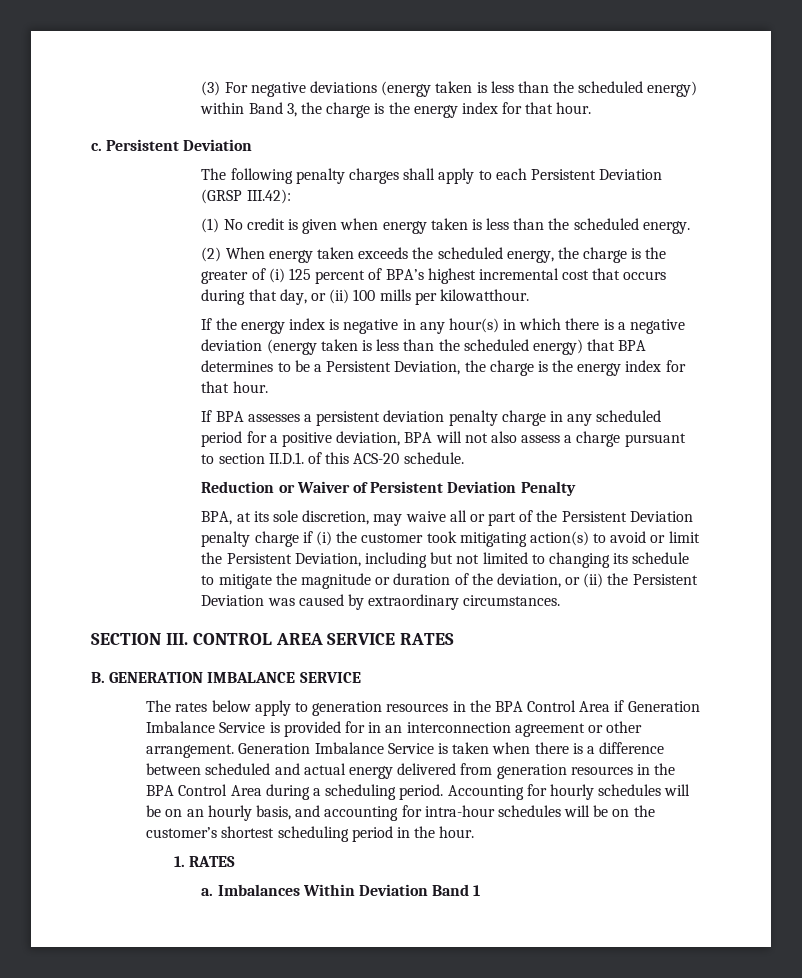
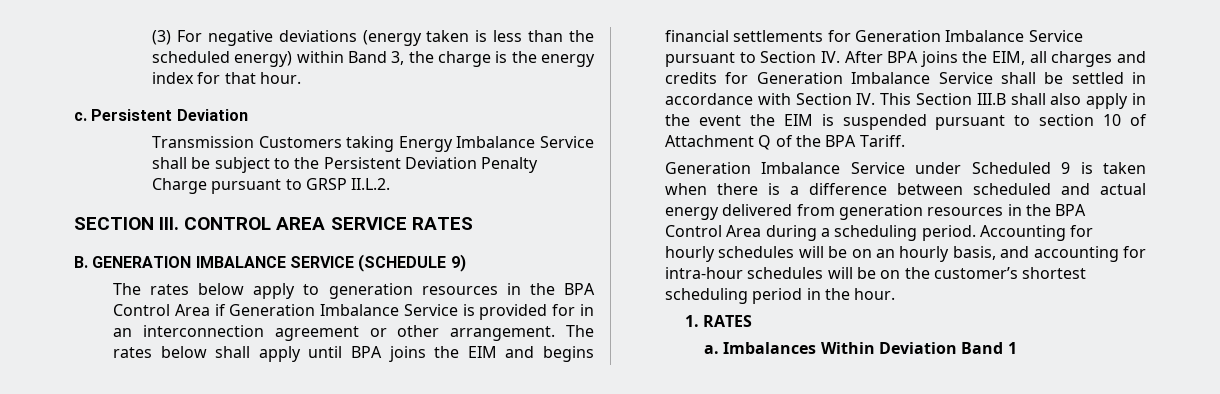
- The following penalty charges shall apply to each Persistent Deviation (GRSP III.42):
- (1) No credit is given when energy taken is less than the scheduled energy.
- (2) When energy taken exceeds the scheduled energy, the charge is the greater of (i) 125 percent of BPA’s highest incremental cost that occurs during that day, or (ii) 100 mills per kilowatthour.
- If the energy index is negative in any hour(s) in which there is a negative deviation (energy taken is less than the scheduled energy) that BPA determines to be a Persistent Deviation, the charge is the energy index for that hour.
- If BPA assesses a persistent deviation penalty charge in any scheduled period for a positive deviation, BPA will not also assess a charge pursuant to section II.D.1. of this ACS-20 schedule.
- Reduction or Waiver of Persistent Deviation Penalty
- BPA, at its sole discretion, may waive all or part of the Persistent Deviation penalty charge if (i) the customer took mitigating action(s) to avoid or limit the Persistent Deviation, including but not limited to changing its schedule to mitigate the magnitude or duration of the deviation, or (ii) the Persistent Deviation was caused by extraordinary circumstances.
+ Transmission Customers taking Energy Imbalance Service shall be subject to the Persistent Deviation Penalty Charge pursuant to GRSP II.L.2.
- B. GENERATION IMBALANCE SERVICE
+ B. GENERATION IMBALANCE SERVICE (SCHEDULE 9)
- Generation Imbalance Service is taken when there is a difference between scheduled and actual energy delivered from generation resources in the BPA Control Area during a scheduling period.
+ The rates below shall apply until BPA joins the EIM and begins financial settlements for Generation Imbalance Service pursuant to Section IV. After BPA joins the EIM, all charges and credits for Generation Imbalance Service shall be settled in accordance with Section IV. This Section III.B shall also apply in the event the EIM is suspended pursuant to section 10 of Attachment Q of the BPA Tariff.
+ Generation Imbalance Service under Scheduled 9 is taken when there is a difference between scheduled and actual energy delivered from generation resources in the BPA Control Area during a scheduling period.

